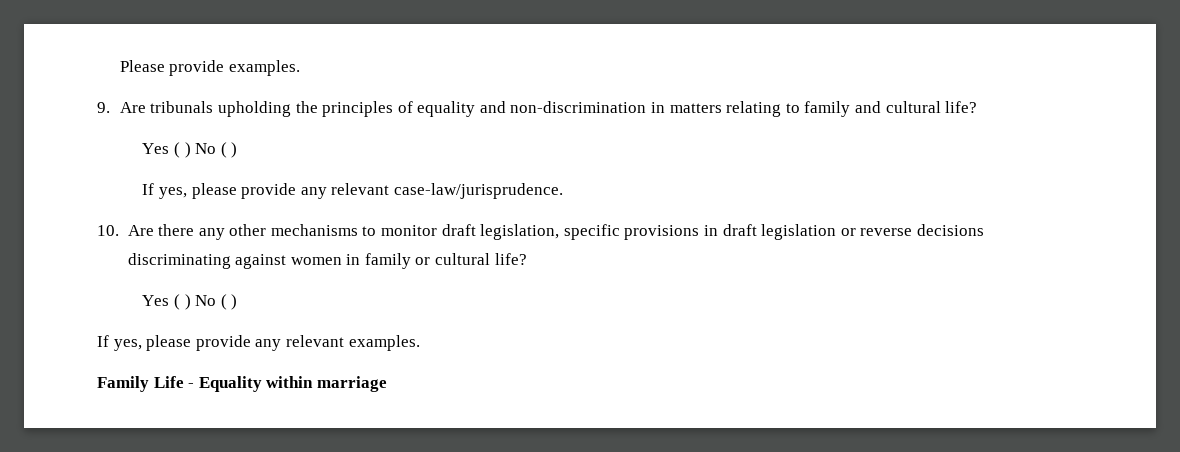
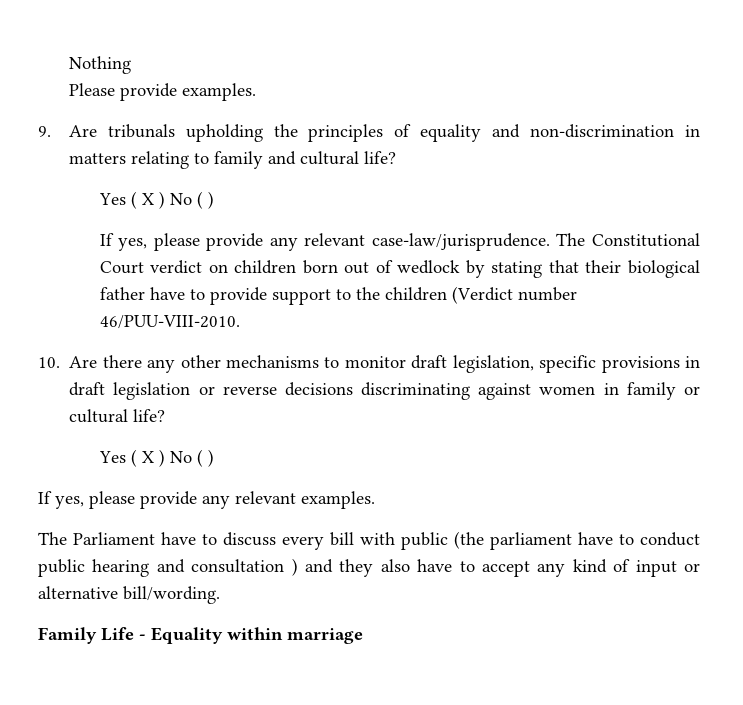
+ Nothing
  9. Are tribunals upholding the principles of equality and non-discrimination in matters relating to family and cultural life?
- Yes ( ) No ( )
+ Yes ( X ) No ( )
+ The Constitutional Court verdict on children born out of wedlock by stating that their biological father have to provide support to the children (Verdict number 46/PUU-VIII-2010.
  10. Are there any other mechanisms to monitor draft legislation, specific provisions in draft legislation or reverse decisions discriminating against women in family or cultural life?
- Yes ( ) No ( )
+ Yes ( X ) No ( )
+ The Parliament have to discuss every bill with public (the parliament have to conduct public hearing and consultation ) and they also have to accept any kind of input or alternative bill/wording.

